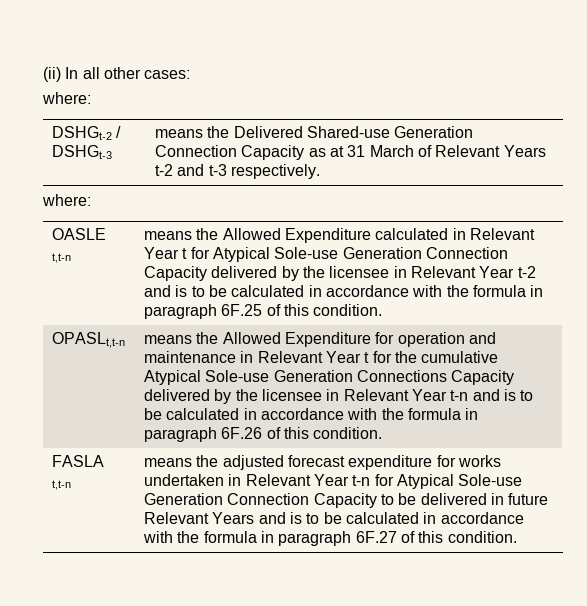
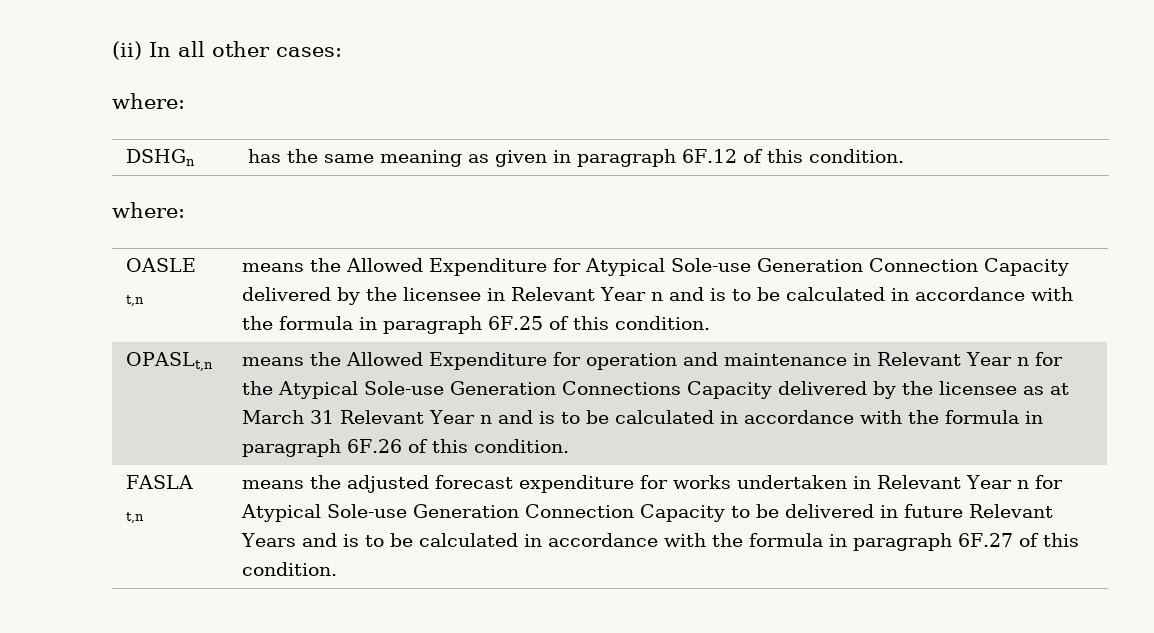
- DSHGt-2 / DSHGt-3 | means the Delivered Shared-use Generation Connection Capacity as at 31 March of Relevant Years t-2 and t-3 respectively.
+ DSHGn | has the same meaning as given in paragraph 6F.12 of this condition.
- OASLE t,t-n | means the Allowed Expenditure calculated in Relevant Year t for Atypical Sole-use Generation Connection Capacity delivered by the licensee in Relevant Year t-2 and is to be calculated in accordance with the formula in paragraph 6F.25 of this condition.
+ OASLE t,n | means the Allowed Expenditure for Atypical Sole-use Generation Connection Capacity delivered by the licensee in Relevant Year n and is to be calculated in accordance with the formula in paragraph 6F.25 of this condition.
- OPASLt,t-n
+ OPASLt,n
- means the Allowed Expenditure for operation and maintenance in Relevant Year t for the cumulative Atypical Sole-use Generation Connections Capacity delivered by the licensee in Relevant Year t-n and is to be calculated in accordance with the formula in paragraph 6F.26 of this condition.
+ means the Allowed Expenditure for operation and maintenance in Relevant Year n for the Atypical Sole-use Generation Connections Capacity delivered by the licensee as at March 31 Relevant Year n and is to be calculated in accordance with the formula in paragraph 6F.26 of this condition.
- FASLA t,t-n
+ FASLA t,n
- means the adjusted forecast expenditure for works undertaken in Relevant Year t-n for Atypical Sole-use Generation Connection Capacity to be delivered in future Relevant Years and is to be calculated in accordance with the formula in paragraph 6F.27 of this condition.
+ means the adjusted forecast expenditure for works undertaken in Relevant Year n for Atypical Sole-use Generation Connection Capacity to be delivered in future Relevant Years and is to be calculated in accordance with the formula in paragraph 6F.27 of this condition.

